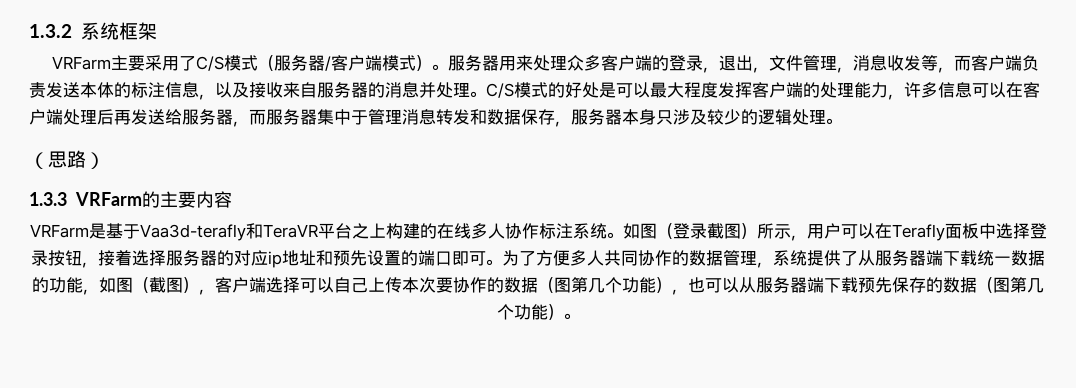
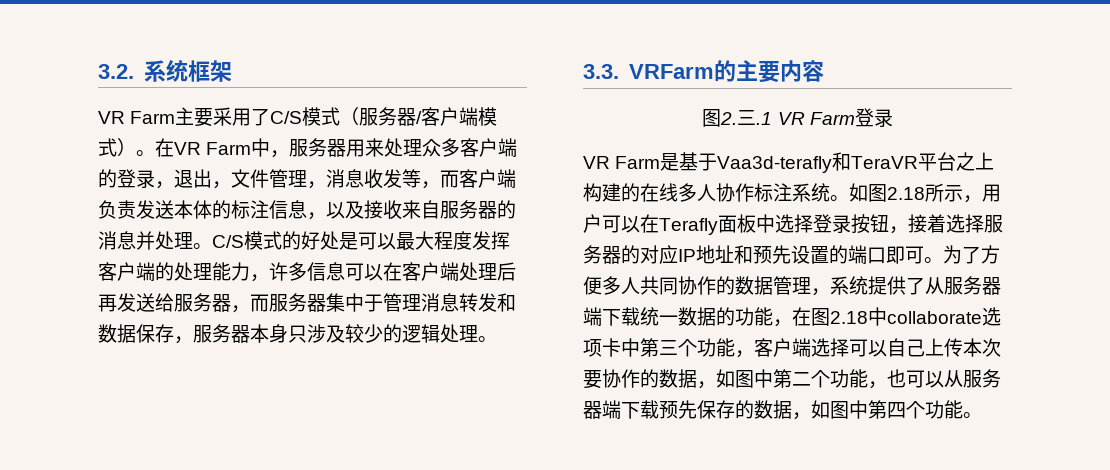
- 1.3.2系统框架
+ 3.2.系统框架
- VRFarm主要采用了C/S模式（服务器/客户端模式）。
+ VR Farm主要采用了C/S模式（服务器/客户端模式）。
- 服务器用来处理众多客户端的登录，退出，文件管理，消息收发等，而客户端负责发送本体的标注信息，以及接收来自服务器的消息并处理。
+ 在VR Farm中，服务器用来处理众多客户端的登录，退出，文件管理，消息收发等，而客户端负责发送本体的标注信息，以及接收来自服务器的消息并处理。
- （思路）
- 1.3.3 VRFarm的主要内容
+ 3.3. VRFarm的主要内容
- VRFarm是基于Vaa3d-terafly和TeraVR平台之上构建的在线多人协作标注系统。
+ 图2.三.1 VR Farm登录
+ VR Farm是基于Vaa3d-terafly和TeraVR平台之上构建的在线多人协作标注系统。
- 如图（登录截图）所示，用户可以在Terafly面板中选择登录按钮，接着选择服务器的对应ip地址和预先设置的端口即可。
+ 如图2.18所示，用户可以在Terafly面板中选择登录按钮，接着选择服务器的对应IP地址和预先设置的端口即可。
- 为了方便多人共同协作的数据管理，系统提供了从服务器端下载统一数据的功能，如图（截图），客户端选择可以自己上传本次要协作的数据（图第几个功能），也可以从服务器端下载预先保存的数据（图第几个功能）。
+ 为了方便多人共同协作的数据管理，系统提供了从服务器端下载统一数据的功能，在图2.18中collaborate选项卡中第三个功能，客户端选择可以自己上传本次要协作的数据，如图中第二个功能，也可以从服务器端下载预先保存的数据，如图中第四个功能。

